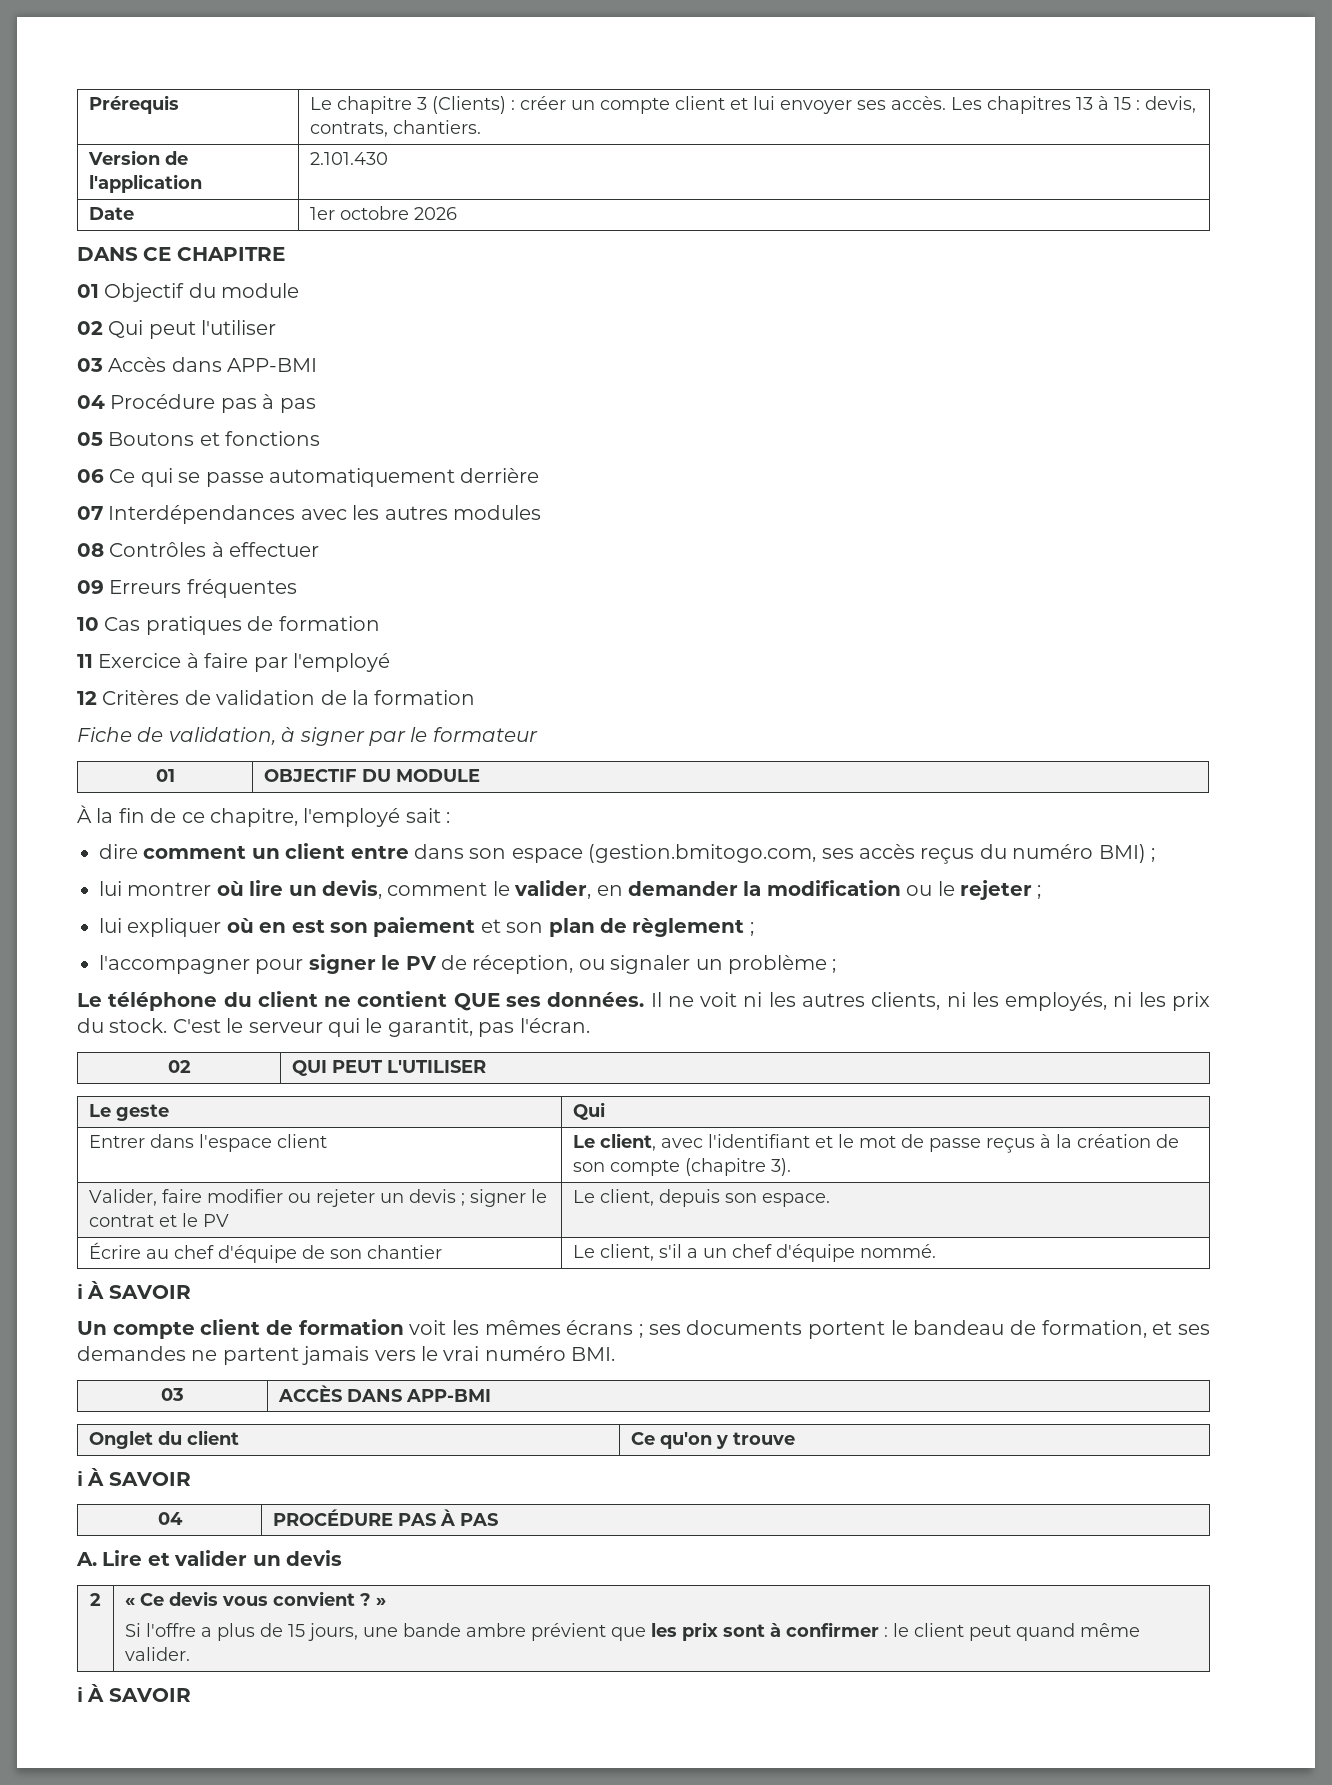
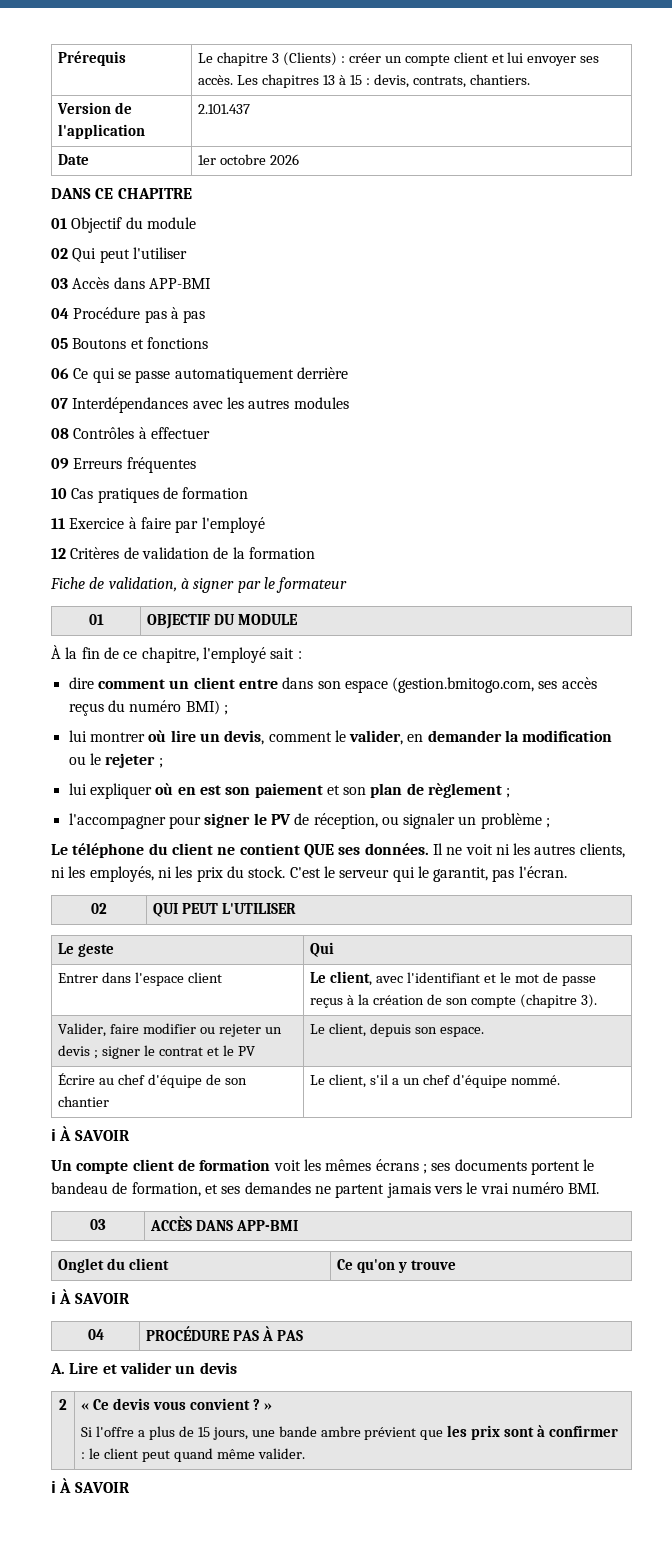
- Version de l'application | 2.101.430
+ Version de l'application | 2.101.437

